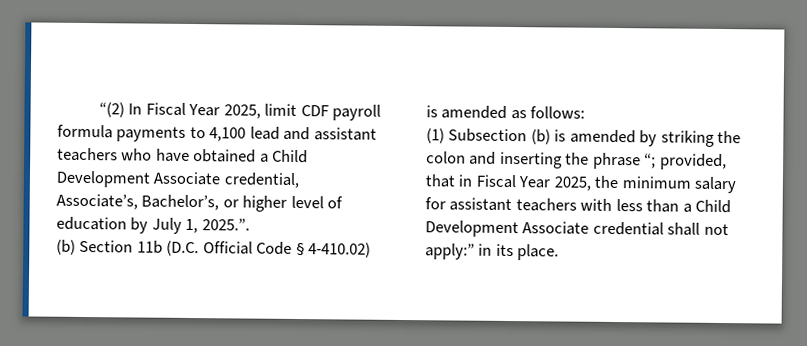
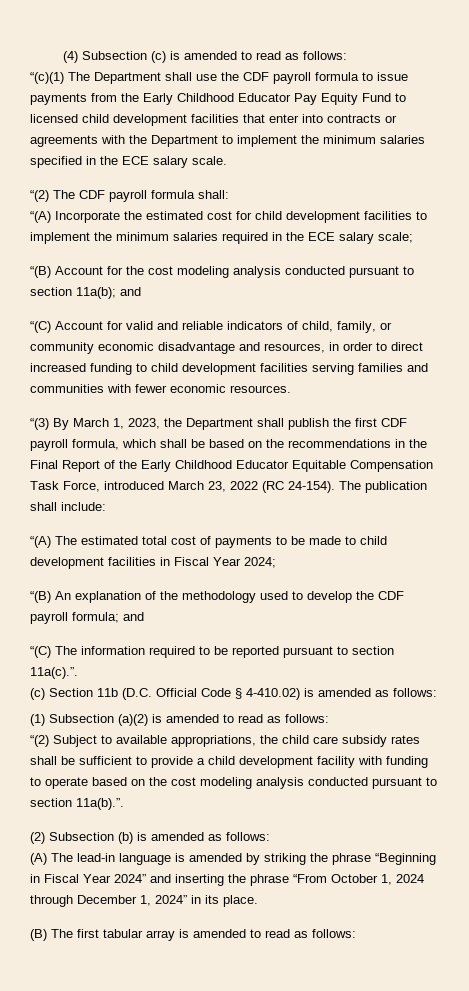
- “(2) In Fiscal Year 2025, limit CDF payroll formula payments to 4,100 lead and assistant teachers who have obtained a Child Development Associate credential, Associate’s, Bachelor’s, or higher level of education by July 1, 2025.”.
- (b) Section 11b (D.C. Official Code § 4-410.02) is amended as follows:
+ (4) Subsection (c) is amended to read as follows:
+ “(c)(1) The Department shall use the CDF payroll formula to issue payments from the Early Childhood Educator Pay Equity Fund to licensed child development facilities that enter into contracts or agreements with the Department to implement the minimum salaries specified in the ECE salary scale.
+ “(2) The CDF payroll formula shall:
+ “(A) Incorporate the estimated cost for child development facilities to implement the minimum salaries required in the ECE salary scale;
+ “(B) Account for the cost modeling analysis conducted pursuant to section 11a(b); and
+ “(C) Account for valid and reliable indicators of child, family, or community economic disadvantage and resources, in order to direct increased funding to child development facilities serving families and communities with fewer economic resources.
+ “(3) By March 1, 2023, the Department shall publish the first CDF payroll formula, which shall be based on the recommendations in the Final Report of the Early Childhood Educator Equitable Compensation Task Force, introduced March 23, 2022 (RC 24-154). The publication shall include:
+ “(A) The estimated total cost of payments to be made to child development facilities in Fiscal Year 2024;
+ “(B) An explanation of the methodology used to develop the CDF payroll formula; and
+ “(C) The information required to be reported pursuant to section 11a(c).”.
+ (c) Section 11b (D.C. Official Code § 4-410.02) is amended as follows:
- (1) Subsection (b) is amended by striking the colon and inserting the phrase “; provided, that in Fiscal Year 2025, the minimum salary for assistant teachers with less than a Child Development Associate credential shall not apply:” in its place.
+ (1) Subsection (a)(2) is amended to read as follows:
+ “(2) Subject to available appropriations, the child care subsidy rates shall be sufficient to provide a child development facility with funding to operate based on the cost modeling analysis conducted pursuant to section 11a(b).”.
+ (2) Subsection (b) is amended as follows:
+ (A) The lead-in language is amended by striking the phrase “Beginning in Fiscal Year 2024” and inserting the phrase “From October 1, 2024 through December 1, 2024” in its place.
+ (B) The first tabular array is amended to read as follows:

